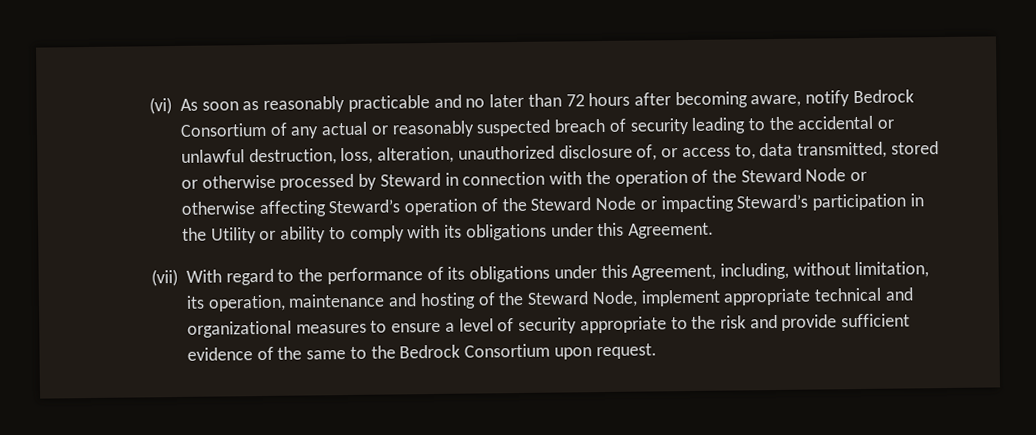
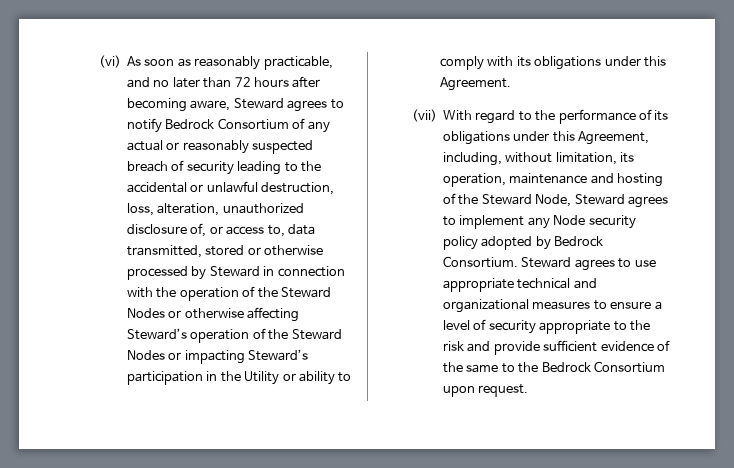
- (vi) As soon as reasonably practicable and no later than 72 hours after becoming aware, notify Bedrock Consortium of any actual or reasonably suspected breach of security leading to the accidental or unlawful destruction, loss, alteration, unauthorized disclosure of, or access to, data transmitted, stored or otherwise processed by Steward in connection with the operation of the Steward Node or otherwise affecting Steward’s operation of the Steward Node or impacting Steward’s participation in the Utility or ability to comply with its obligations under this Agreement.
+ (vi) As soon as reasonably practicable, and no later than 72 hours after becoming aware, Steward agrees to notify Bedrock Consortium of any actual or reasonably suspected breach of security leading to the accidental or unlawful destruction, loss, alteration, unauthorized disclosure of, or access to, data transmitted, stored or otherwise processed by Steward in connection with the operation of the Steward Nodes or otherwise affecting Steward’s operation of the Steward Nodes or impacting Steward’s participation in the Utility or ability to comply with its obligations under this Agreement.
- (vii) With regard to the performance of its obligations under this Agreement, including, without limitation, its operation, maintenance and hosting of the Steward Node, implement appropriate technical and organizational measures to ensure a level of security appropriate to the risk and provide sufficient evidence of the same to the Bedrock Consortium upon request.
+ (vii) With regard to the performance of its obligations under this Agreement, including, without limitation, its operation, maintenance and hosting of the Steward Node, Steward agrees to implement any Node security policy adopted by Bedrock Consortium. Steward agrees to use appropriate technical and organizational measures to ensure a level of security appropriate to the risk and provide sufficient evidence of the same to the Bedrock Consortium upon request.

